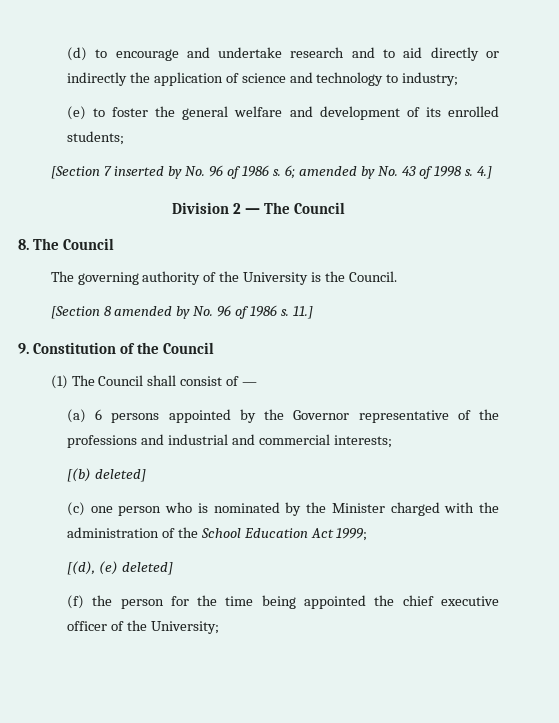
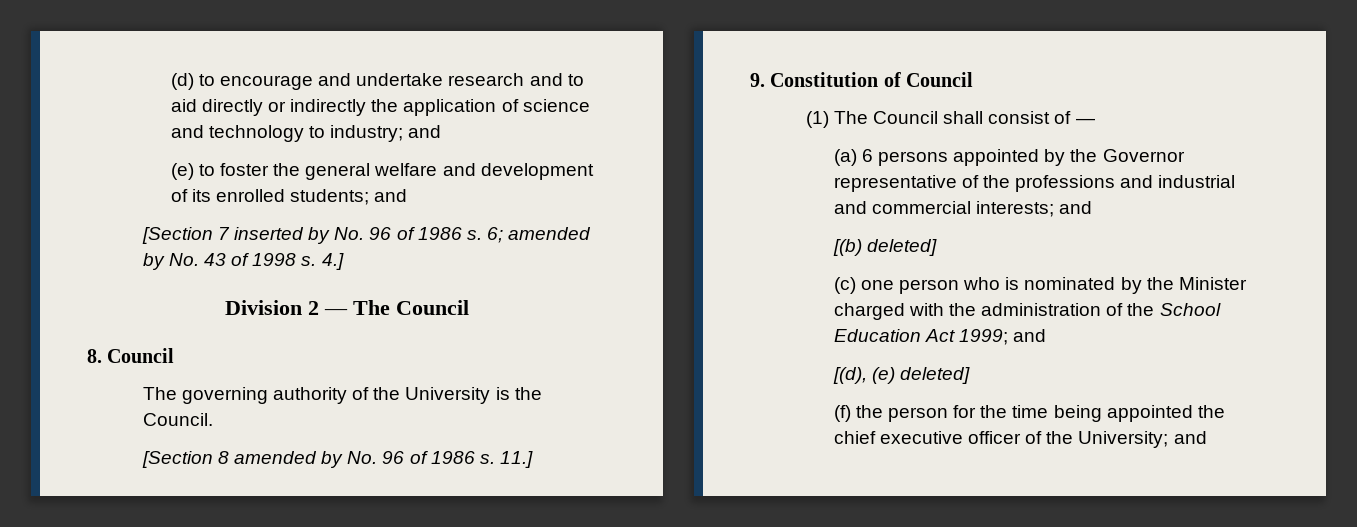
- (d) to encourage and undertake research and to aid directly or indirectly the application of science and technology to industry;
+ (d) to encourage and undertake research and to aid directly or indirectly the application of science and technology to industry; and
- (e) to foster the general welfare and development of its enrolled students;
+ (e) to foster the general welfare and development of its enrolled students; and
- 8. The Council
+ 8. Council
- 9. Constitution of the Council
+ 9. Constitution of Council
- (a) 6 persons appointed by the Governor representative of the professions and industrial and commercial interests;
+ (a) 6 persons appointed by the Governor representative of the professions and industrial and commercial interests; and
- (c) one person who is nominated by the Minister charged with the administration of the School Education Act 1999;
+ (c) one person who is nominated by the Minister charged with the administration of the School Education Act 1999; and
- (f) the person for the time being appointed the chief executive officer of the University;
+ (f) the person for the time being appointed the chief executive officer of the University; and

